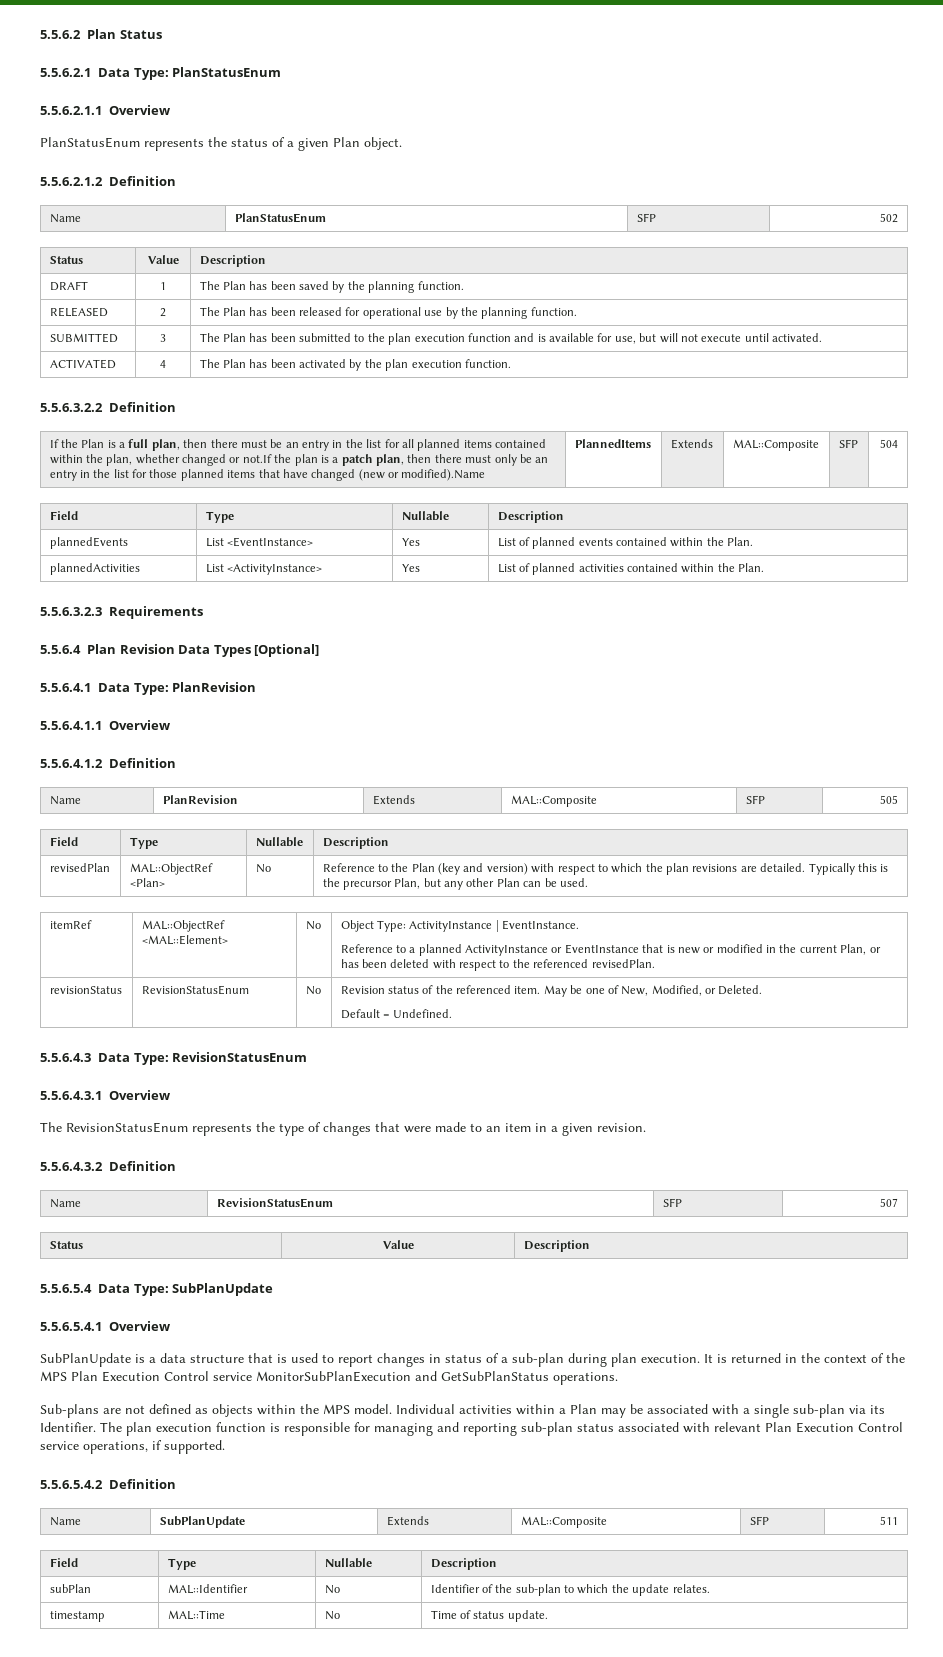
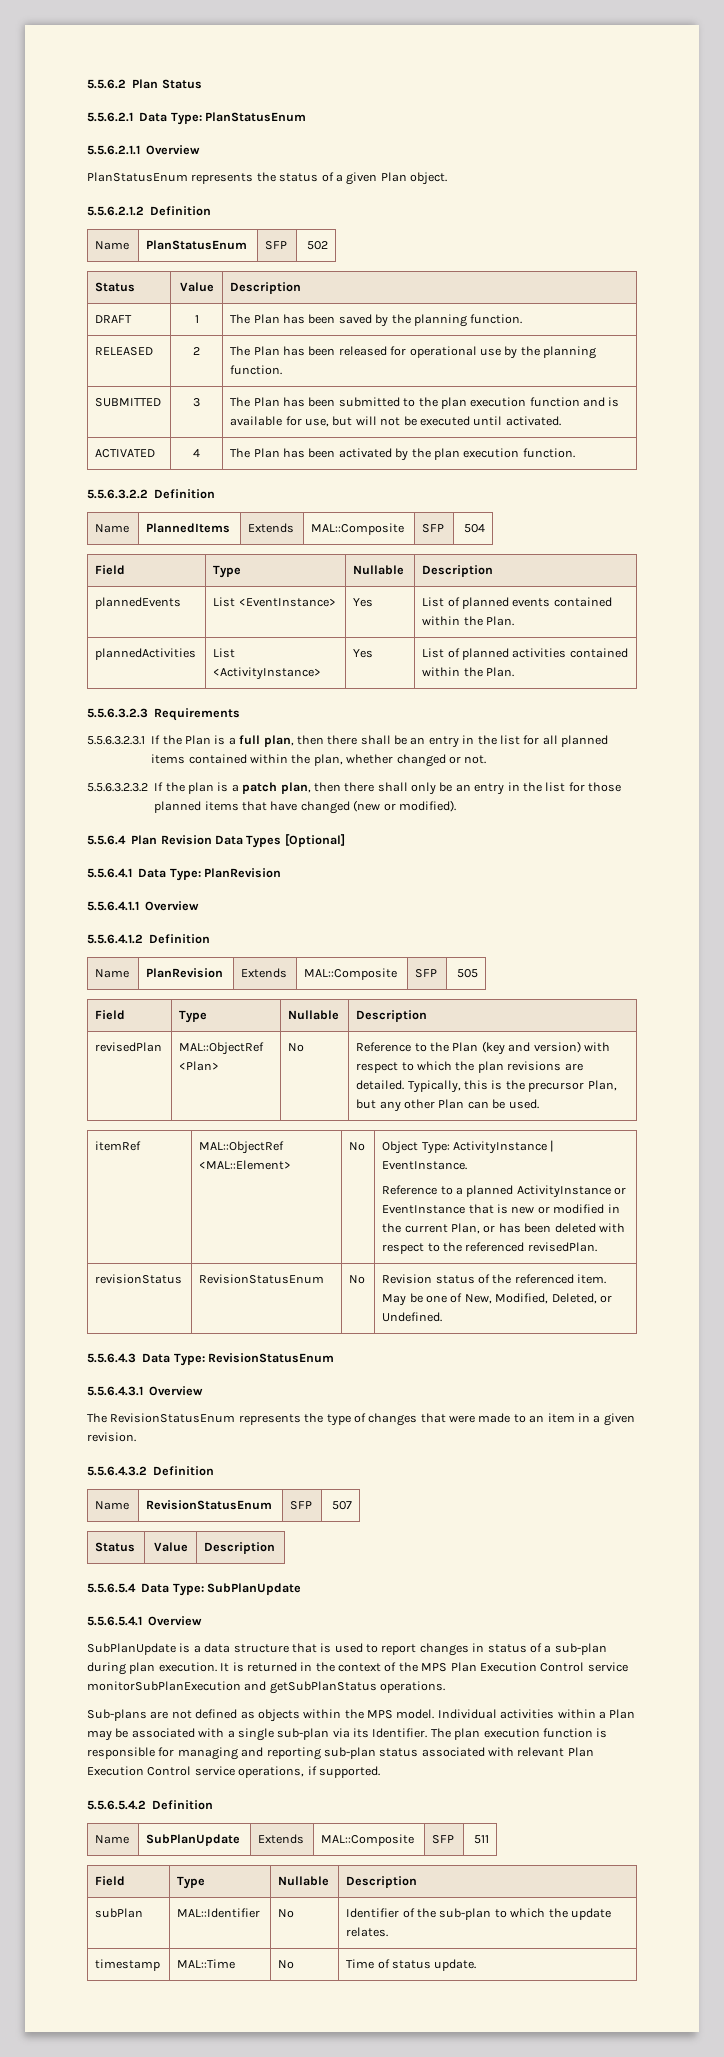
- SUBMITTED | 3 | The Plan has been submitted to the plan execution function and is available for use, but will not execute until activated.
+ SUBMITTED | 3 | The Plan has been submitted to the plan execution function and is available for use, but will not be executed until activated.
  5.5.6.3.2.2 Definition
- If the Plan is a full plan, then there must be an entry in the list for all planned items contained within the plan, whether changed or not.If the plan is a patch plan, then there must only be an entry in the list for those planned items that have changed (new or modified).Name
+ Name
+ 5.5.6.3.2.3.1 If the Plan is a full plan, then there shall be an entry in the list for all planned items contained within the plan, whether changed or not.
+ 5.5.6.3.2.3.2 If the plan is a patch plan, then there shall only be an entry in the list for those planned items that have changed (new or modified).
- revisedPlan | MAL::ObjectRef <Plan> | No | Reference to the Plan (key and version) with respect to which the plan revisions are detailed. Typically this is the precursor Plan, but any other Plan can be used.
+ revisedPlan | MAL::ObjectRef <Plan> | No | Reference to the Plan (key and version) with respect to which the plan revisions are detailed. Typically, this is the precursor Plan, but any other Plan can be used.
- revisionStatus | RevisionStatusEnum | No | Revision status of the referenced item. May be one of New, Modified, or Deleted.
- Default = Undefined.
+ revisionStatus | RevisionStatusEnum | No | Revision status of the referenced item. May be one of New, Modified, Deleted, or Undefined.
- It is returned in the context of the MPS Plan Execution Control service MonitorSubPlanExecution and GetSubPlanStatus operations.
+ It is returned in the context of the MPS Plan Execution Control service monitorSubPlanExecution and getSubPlanStatus operations.

